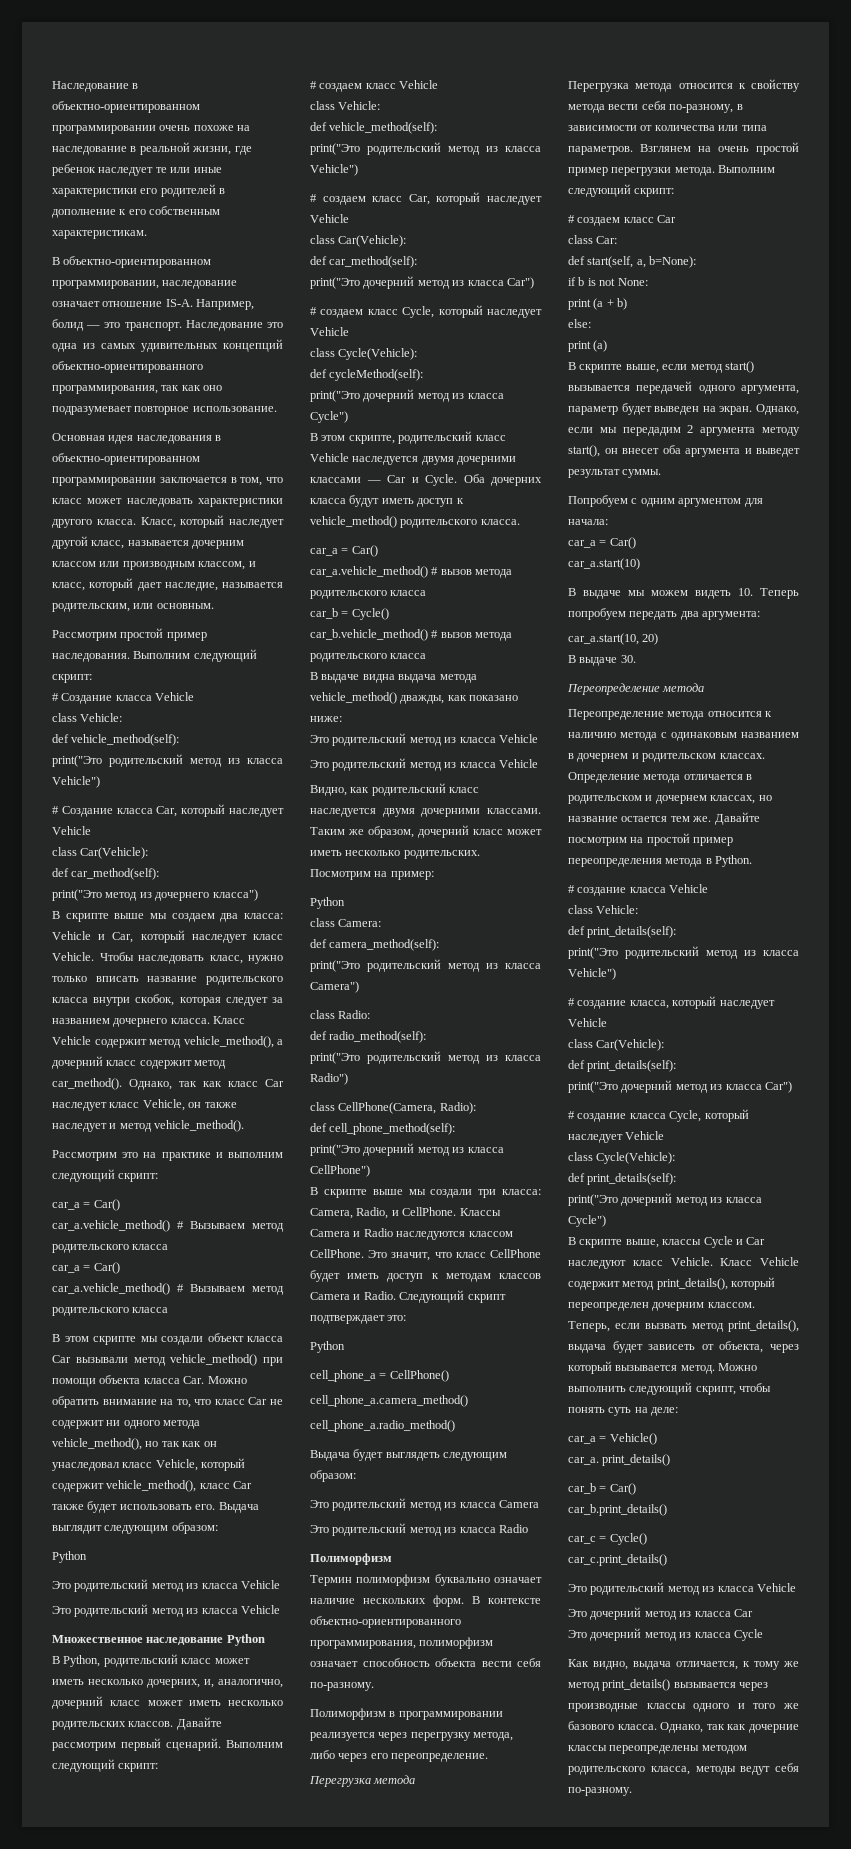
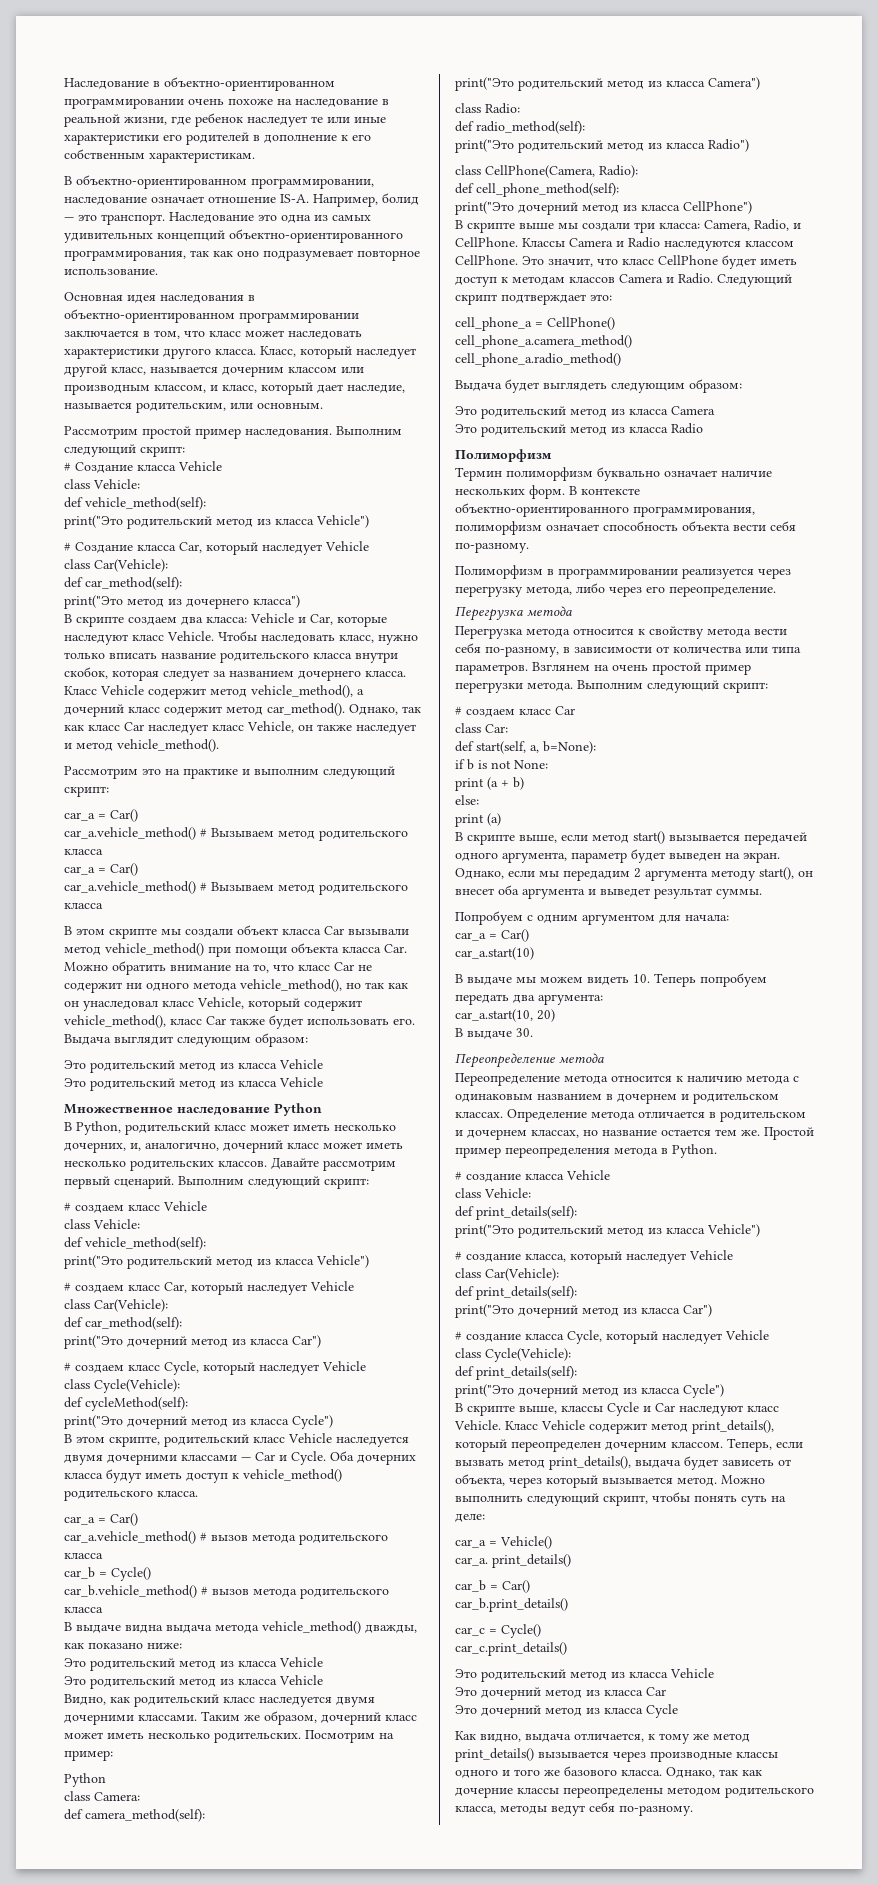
- В скрипте выше мы создаем два класса: Vehicle и Car, который наследует класс Vehicle.
+ В скрипте создаем два класса: Vehicle и Car, которые наследуют класс Vehicle.
  Выдача выглядит следующим образом:
- Python
  Следующий скрипт подтверждает это:
- Python
- Давайте посмотрим на простой пример переопределения метода в Python.
+ Простой пример переопределения метода в Python.

